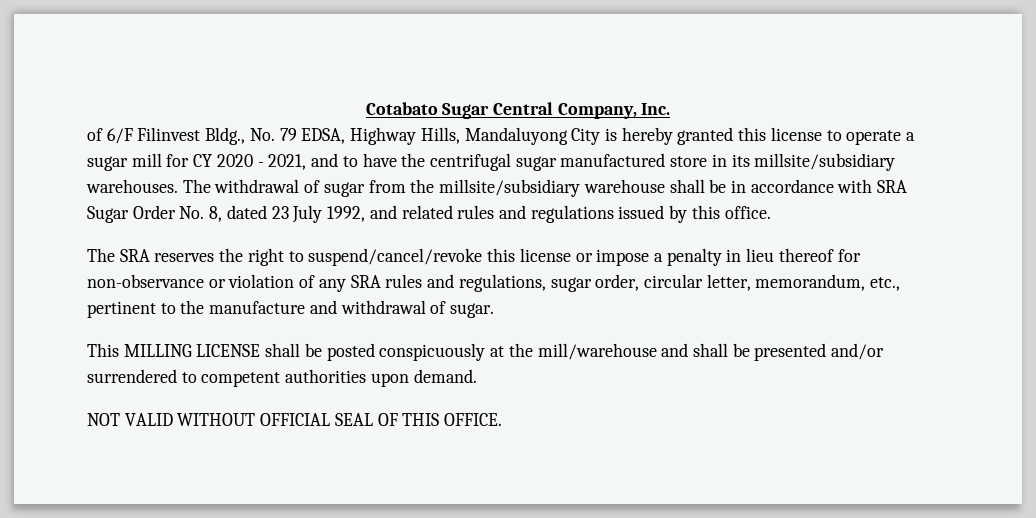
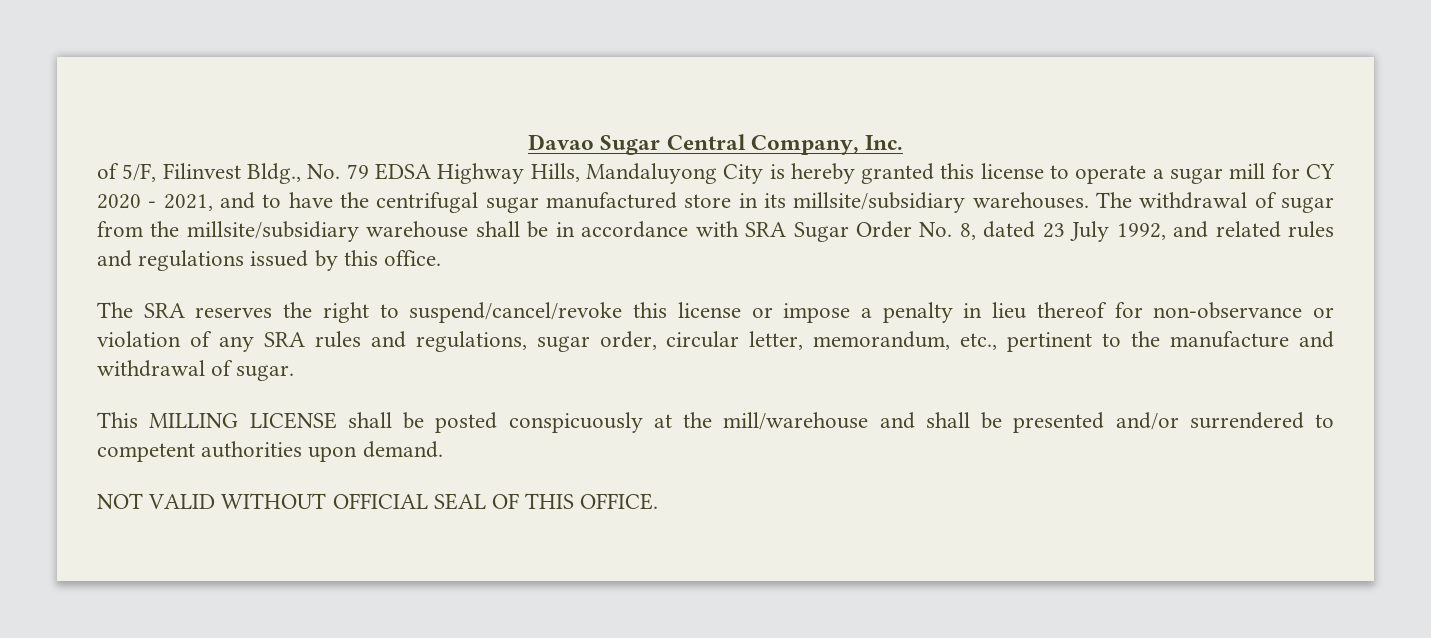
- Cotabato Sugar Central Company, Inc.
+ Davao Sugar Central Company, Inc.
- of 6/F Filinvest Bldg., No. 79 EDSA, Highway Hills, Mandaluyong City is hereby granted this license to operate a sugar mill for CY 2020 - 2021, and to have the centrifugal sugar manufactured store in its millsite/subsidiary warehouses.
+ of 5/F, Filinvest Bldg., No. 79 EDSA Highway Hills, Mandaluyong City is hereby granted this license to operate a sugar mill for CY 2020 - 2021, and to have the centrifugal sugar manufactured store in its millsite/subsidiary warehouses.

